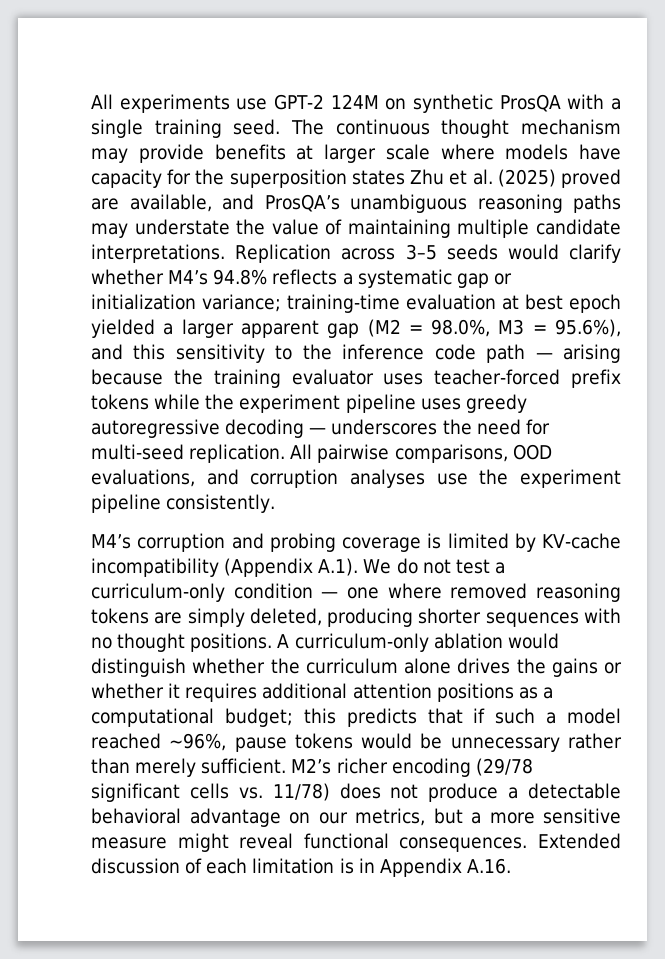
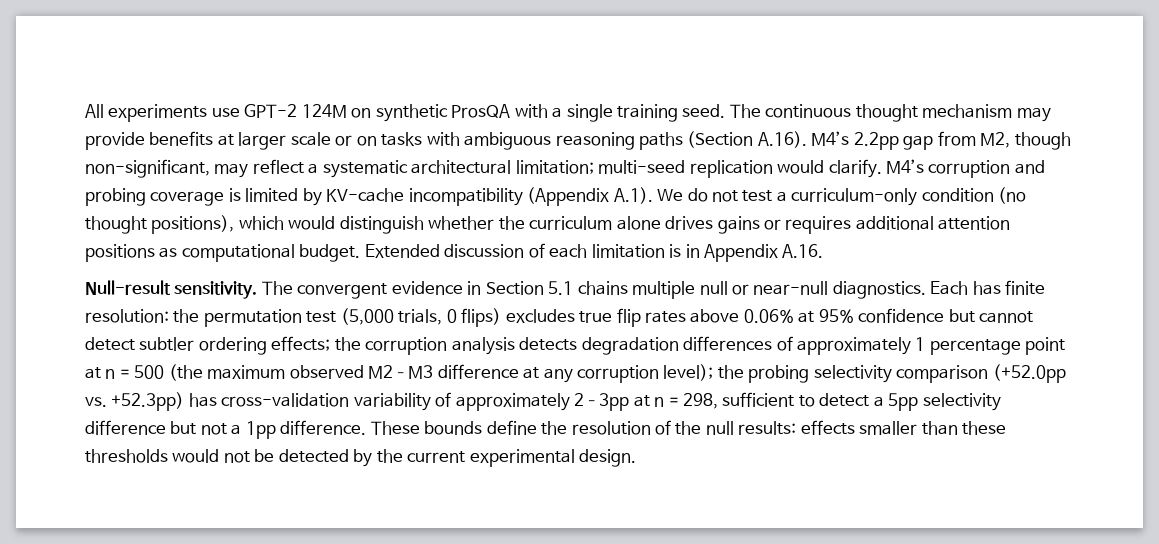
- The continuous thought mechanism may provide benefits at larger scale where models have capacity for the superposition states Zhu et al. (2025) proved are available, and ProsQA’s unambiguous reasoning paths may understate the value of maintaining multiple candidate interpretations. Replication across 3–5 seeds would clarify whether M4’s 94.8% reflects a systematic gap or initialization variance; training-time evaluation at best epoch yielded a larger apparent gap (M2 = 98.0%, M3 = 95.6%), and this sensitivity to the inference code path — arising because the training evaluator uses teacher-forced prefix tokens while the experiment pipeline uses greedy autoregressive decoding — underscores the need for multi-seed replication. All pairwise comparisons, OOD evaluations, and corruption analyses use the experiment pipeline consistently.
- M4’s corruption and probing coverage is limited by KV-cache incompatibility (Appendix A.1). We do not test a curriculum-only condition — one where removed reasoning tokens are simply deleted, producing shorter sequences with no thought positions. A curriculum-only ablation would distinguish whether the curriculum alone drives the gains or whether it requires additional attention positions as a computational budget; this predicts that if such a model reached ~96%, pause tokens would be unnecessary rather than merely sufficient. M2’s richer encoding (29/78 significant cells vs. 11/78) does not produce a detectable behavioral advantage on our metrics, but a more sensitive measure might reveal functional consequences.
+ The continuous thought mechanism may provide benefits at larger scale or on tasks with ambiguous reasoning paths (Section A.16). M4’s 2.2pp gap from M2, though non-significant, may reflect a systematic architectural limitation; multi-seed replication would clarify. M4’s corruption and probing coverage is limited by KV-cache incompatibility (Appendix A.1). We do not test a curriculum-only condition (no thought positions), which would distinguish whether the curriculum alone drives gains or requires additional attention positions as computational budget.
+ Null-result sensitivity. The convergent evidence in Section 5.1 chains multiple null or near-null diagnostics. Each has finite resolution: the permutation test (5,000 trials, 0 flips) excludes true flip rates above 0.06% at 95% confidence but cannot detect subtler ordering effects; the corruption analysis detects degradation differences of approximately 1 percentage point at n = 500 (the maximum observed M2–M3 difference at any corruption level); the probing selectivity comparison (+52.0pp vs. +52.3pp) has cross-validation variability of approximately 2–3pp at n = 298, sufficient to detect a 5pp selectivity difference but not a 1pp difference. These bounds define the resolution of the null results: effects smaller than these thresholds would not be detected by the current experimental design.

